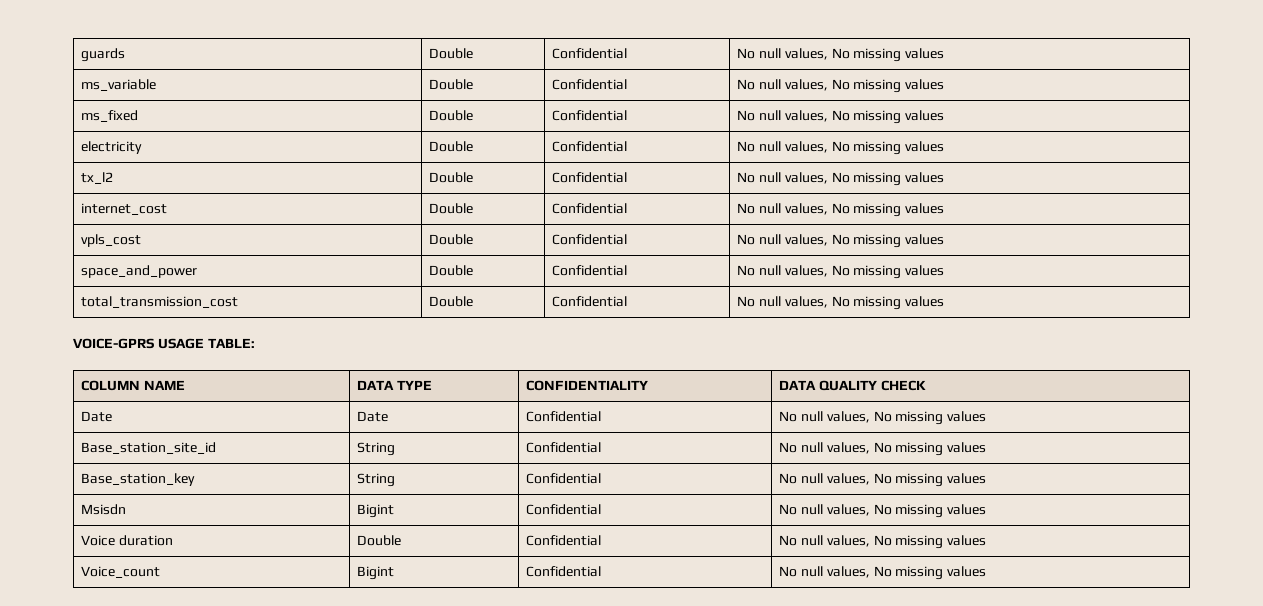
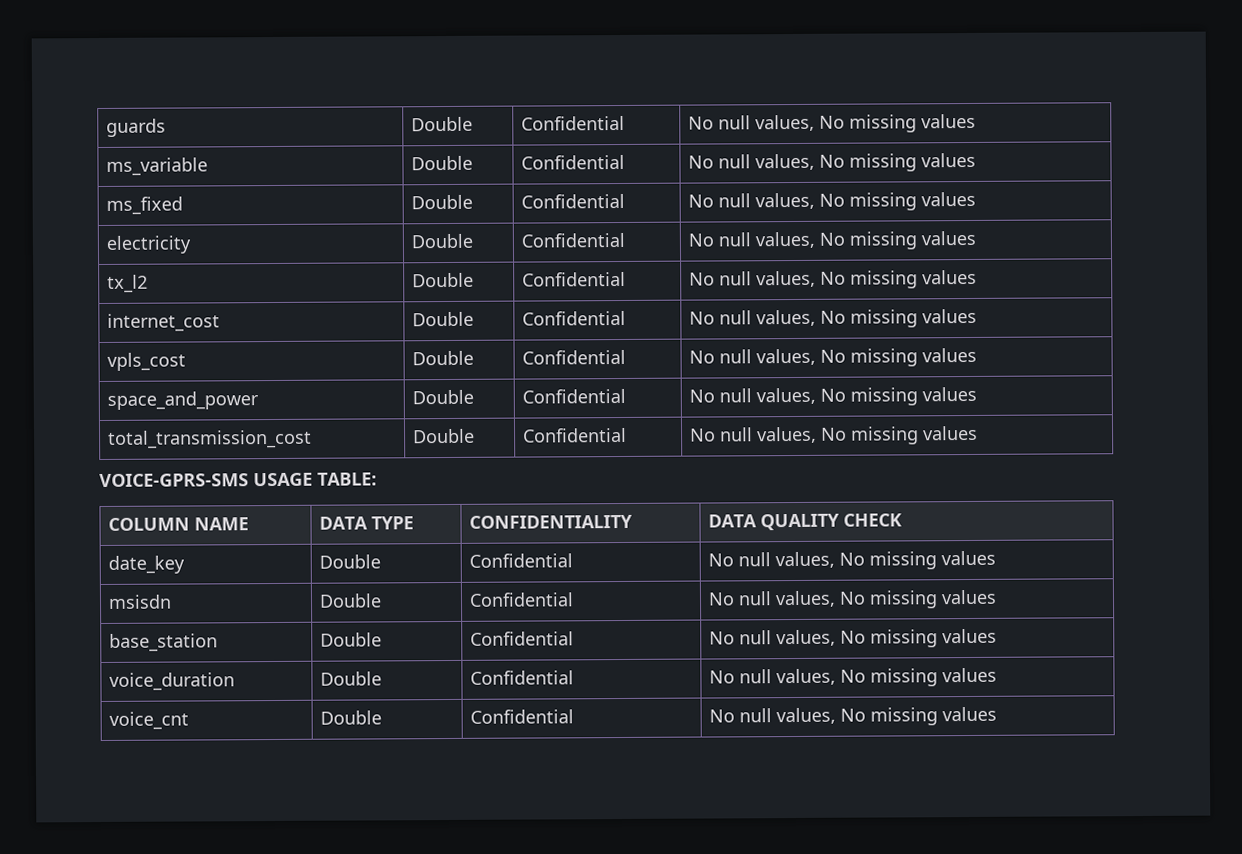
- VOICE-GPRS USAGE TABLE:
+ VOICE-GPRS-SMS USAGE TABLE:
- Date | Date | Confidential | No null values, No missing values
- Base_station_site_id | String | Confidential | No null values, No missing values
- Base_station_key | String | Confidential | No null values, No missing values
- Msisdn | Bigint | Confidential | No null values, No missing values
- Voice duration | Double | Confidential | No null values, No missing values
- Voice_count | Bigint | Confidential | No null values, No missing values
+ date_key | Double | Confidential | No null values, No missing values
+ msisdn | Double | Confidential | No null values, No missing values
+ base_station | Double | Confidential | No null values, No missing values
+ voice_duration | Double | Confidential | No null values, No missing values
+ voice_cnt | Double | Confidential | No null values, No missing values

